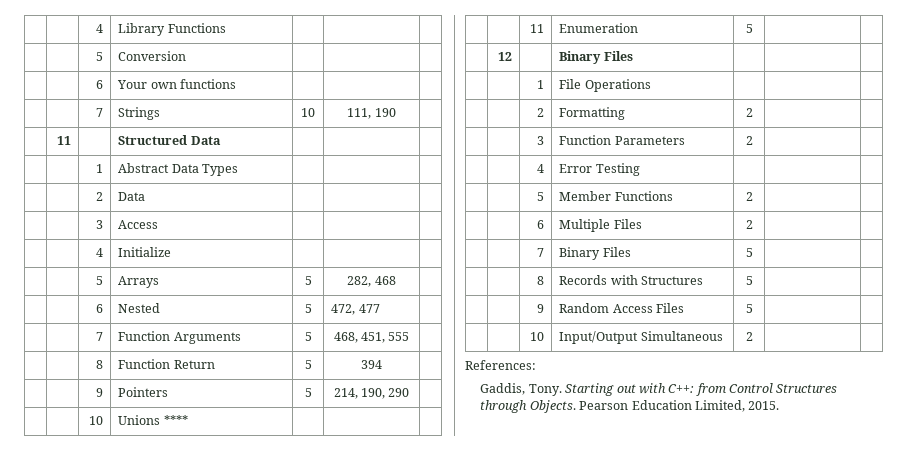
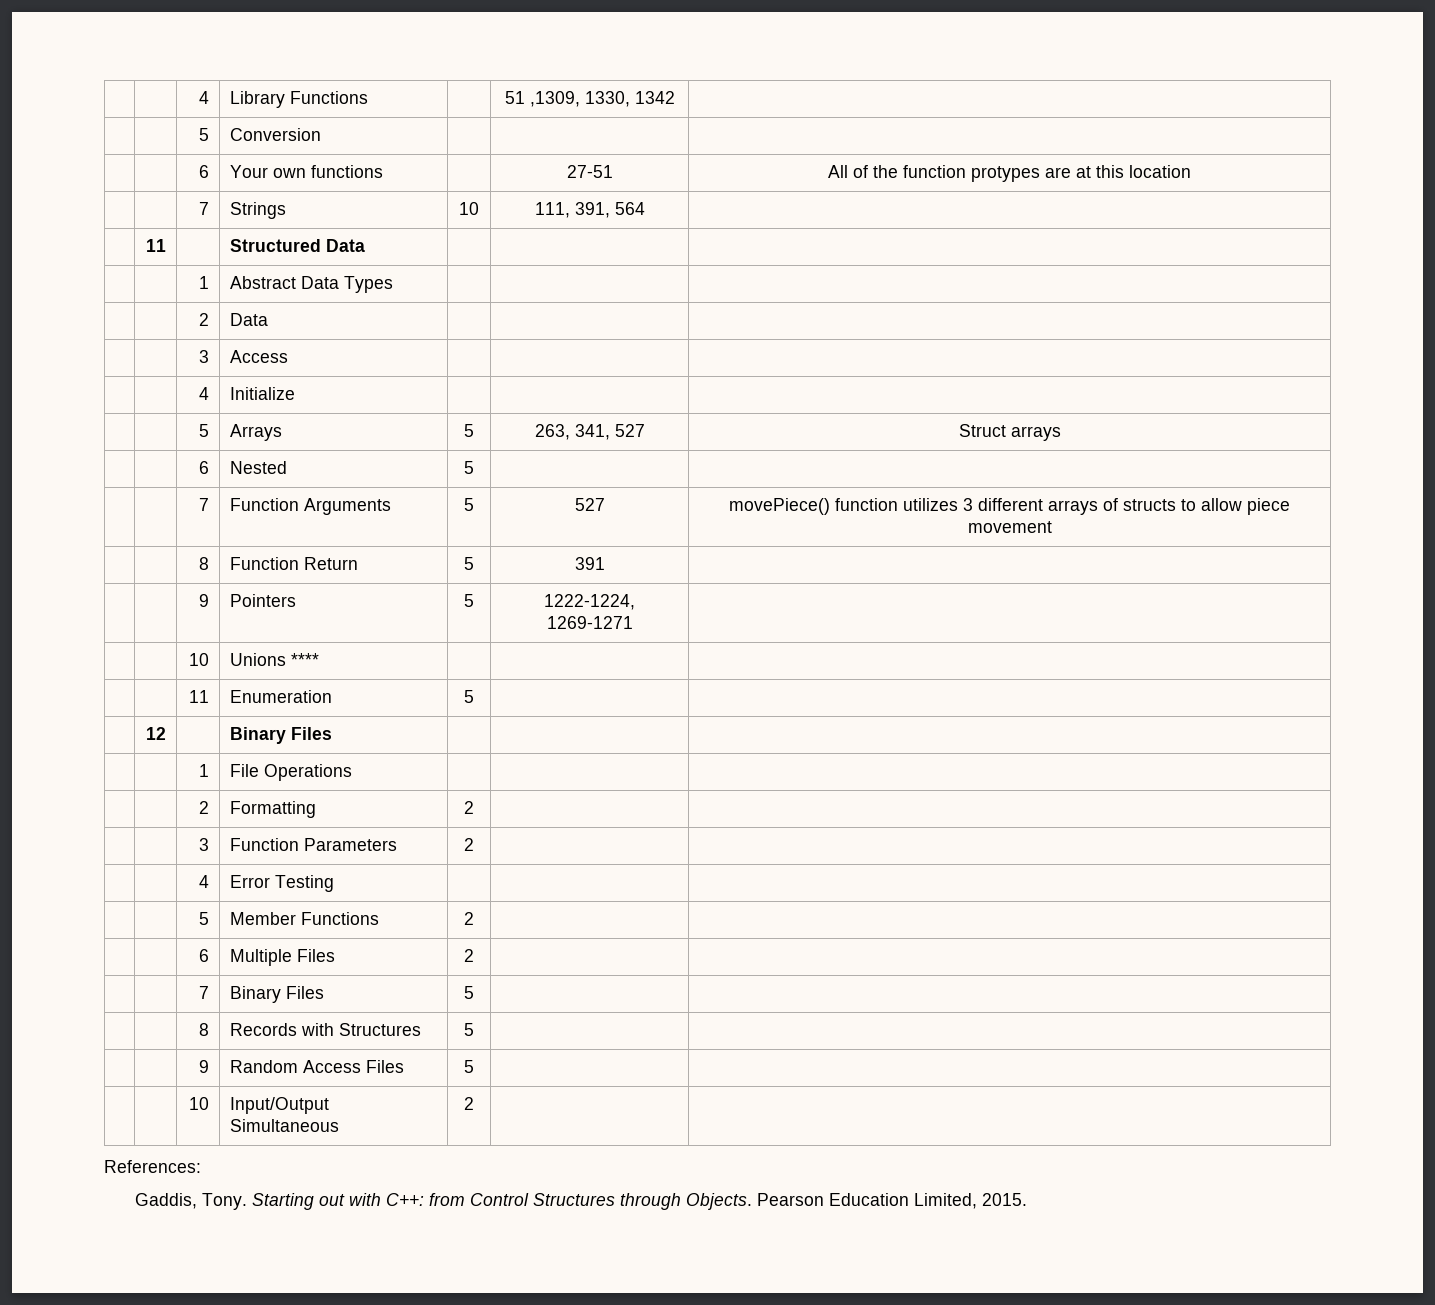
- | | 4 | Library Functions | | |
+ | | 4 | Library Functions | | 51 ,1309, 1330, 1342 |
- | | 6 | Your own functions | | |
+ | | 6 | Your own functions | | 27-51 | All of the function protypes are at this location
- | | 7 | Strings | 10 | 111, 190 |
+ | | 7 | Strings | 10 | 111, 391, 564 |
- | | 5 | Arrays | 5 | 282, 468 |
+ | | 5 | Arrays | 5 | 263, 341, 527 | Struct arrays
- | | 6 | Nested | 5 | 472, 477 |
+ | | 6 | Nested | 5 | |
- | | 7 | Function Arguments | 5 | 468, 451, 555 |
+ | | 7 | Function Arguments | 5 | 527 | movePiece() function utilizes 3 different arrays of structs to allow piece movement
- | | 8 | Function Return | 5 | 394 |
+ | | 8 | Function Return | 5 | 391 |
- | | 9 | Pointers | 5 | 214, 190, 290 |
+ | | 9 | Pointers | 5 | 1222-1224, 1269-1271 |

